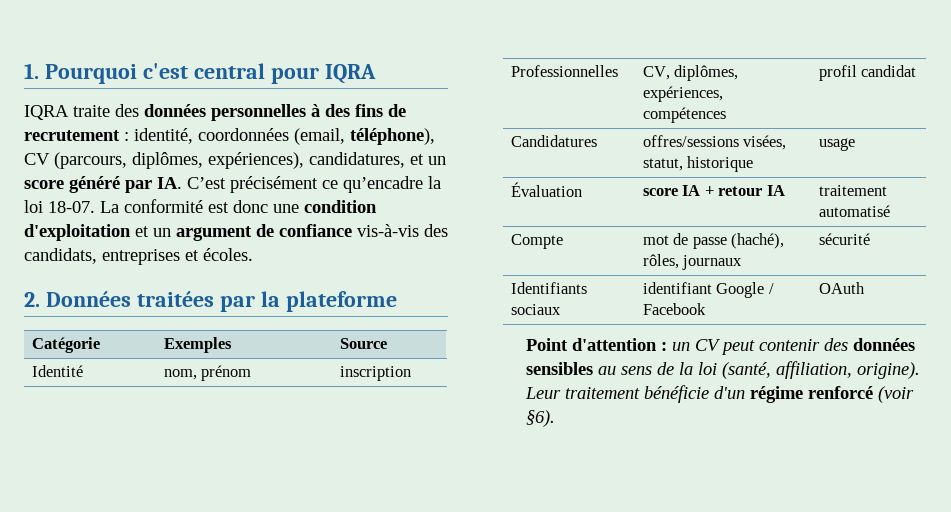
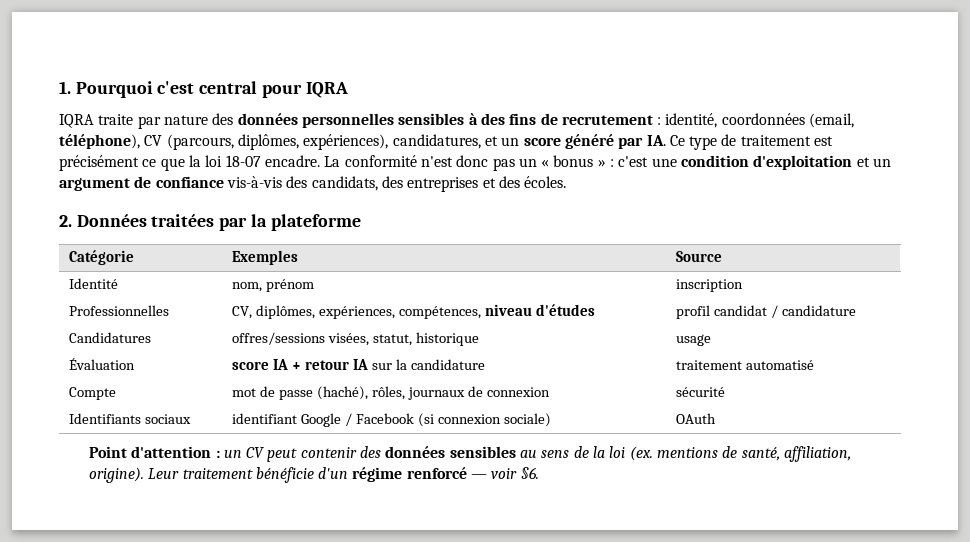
- IQRA traite des données personnelles à des fins de recrutement : identité, coordonnées (email, téléphone), CV (parcours, diplômes, expériences), candidatures, et un score généré par IA. C’est précisément ce qu’encadre la loi 18-07. La conformité est donc une condition d'exploitation et un argument de confiance vis-à-vis des candidats, entreprises et écoles.
+ IQRA traite par nature des données personnelles sensibles à des fins de recrutement : identité, coordonnées (email, téléphone), CV (parcours, diplômes, expériences), candidatures, et un score généré par IA. Ce type de traitement est précisément ce que la loi 18-07 encadre. La conformité n'est donc pas un « bonus » : c'est une condition d'exploitation et un argument de confiance vis-à-vis des candidats, des entreprises et des écoles.
- Professionnelles | CV, diplômes, expériences, compétences | profil candidat
+ Professionnelles | CV, diplômes, expériences, compétences, niveau d'études | profil candidat / candidature
- Évaluation | score IA + retour IA | traitement automatisé
+ Évaluation | score IA + retour IA sur la candidature | traitement automatisé
- Compte | mot de passe (haché), rôles, journaux | sécurité
+ Compte | mot de passe (haché), rôles, journaux de connexion | sécurité
- Identifiants sociaux | identifiant Google / Facebook | OAuth
+ Identifiants sociaux | identifiant Google / Facebook (si connexion sociale) | OAuth
- Point d'attention : un CV peut contenir des données sensibles au sens de la loi (santé, affiliation, origine).
+ Point d'attention : un CV peut contenir des données sensibles au sens de la loi (ex. mentions de santé, affiliation, origine).
- Leur traitement bénéficie d'un régime renforcé (voir §6).
+ Leur traitement bénéficie d'un régime renforcé — voir §6.

